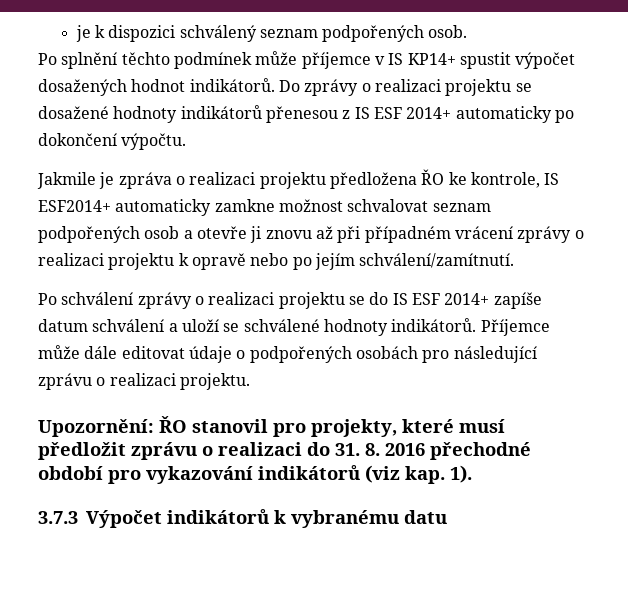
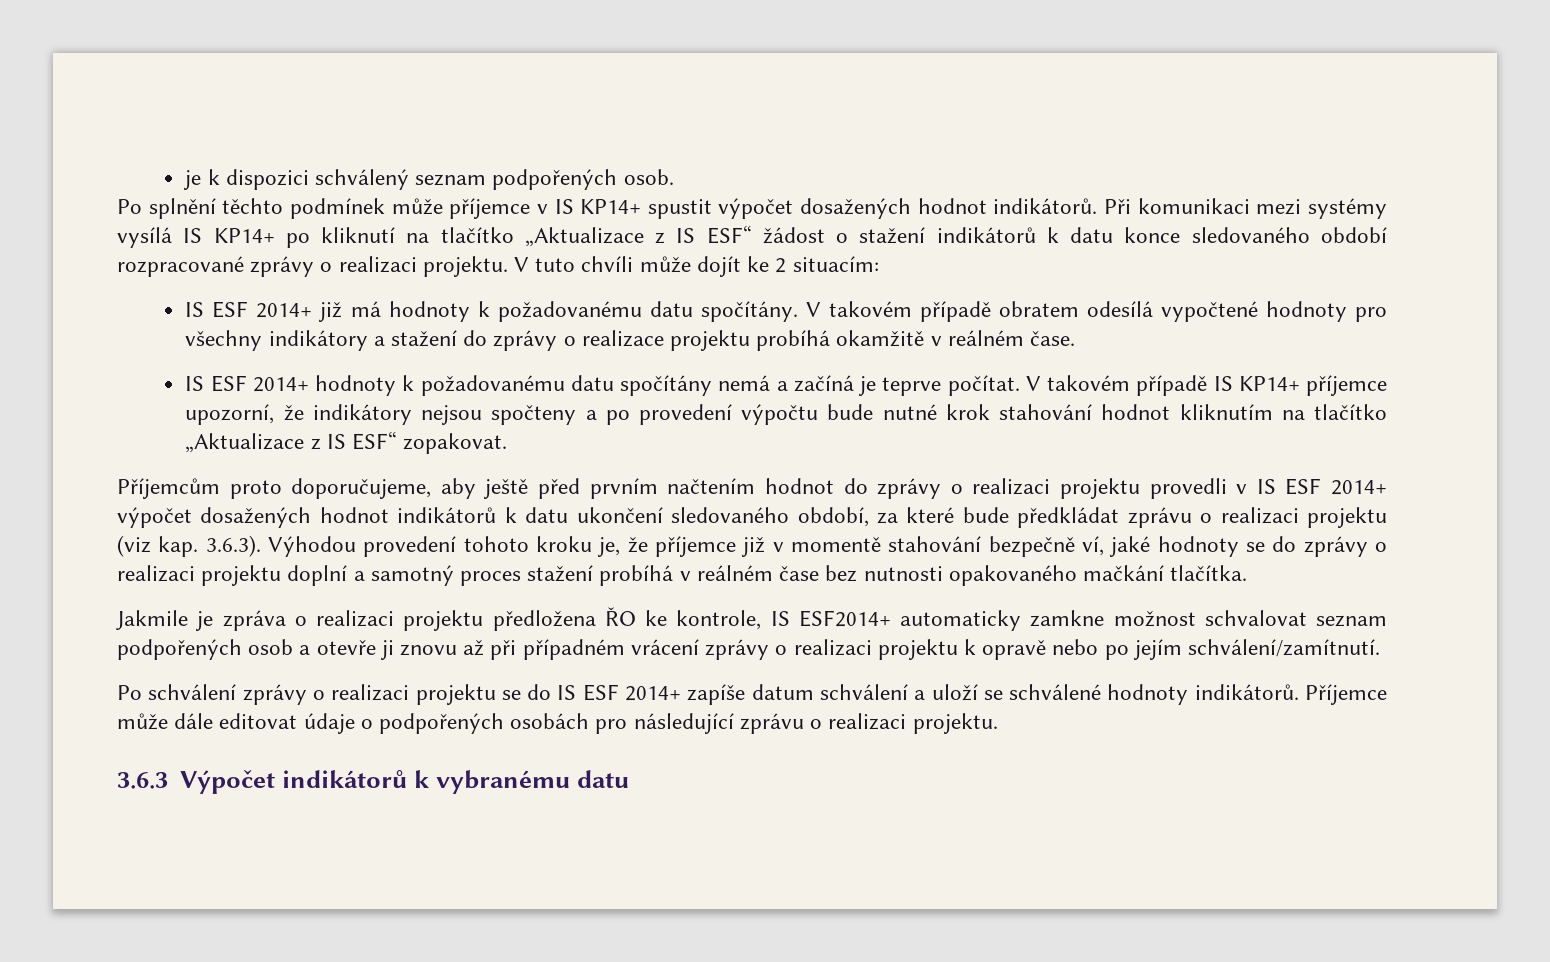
- Do zprávy o realizaci projektu se dosažené hodnoty indikátorů přenesou z IS ESF 2014+ automaticky po dokončení výpočtu.
+ Při komunikaci mezi systémy vysílá IS KP14+ po kliknutí na tlačítko „Aktualizace z IS ESF“ žádost o stažení indikátorů k datu konce sledovaného období rozpracované zprávy o realizaci projektu. V tuto chvíli může dojít ke 2 situacím:
+ IS ESF 2014+ již má hodnoty k požadovanému datu spočítány. V takovém případě obratem odesílá vypočtené hodnoty pro všechny indikátory a stažení do zprávy o realizace projektu probíhá okamžitě v reálném čase.
+ IS ESF 2014+ hodnoty k požadovanému datu spočítány nemá a začíná je teprve počítat. V takovém případě IS KP14+ příjemce upozorní, že indikátory nejsou spočteny a po provedení výpočtu bude nutné krok stahování hodnot kliknutím na tlačítko „Aktualizace z IS ESF“ zopakovat.
+ Příjemcům proto doporučujeme, aby ještě před prvním načtením hodnot do zprávy o realizaci projektu provedli v IS ESF 2014+ výpočet dosažených hodnot indikátorů k datu ukončení sledovaného období, za které bude předkládat zprávu o realizaci projektu (viz kap. 3.6.3). Výhodou provedení tohoto kroku je, že příjemce již v momentě stahování bezpečně ví, jaké hodnoty se do zprávy o realizaci projektu doplní a samotný proces stažení probíhá v reálném čase bez nutnosti opakovaného mačkání tlačítka.
- Upozornění: ŘO stanovil pro projekty, které musí předložit zprávu o realizaci do 31. 8. 2016 přechodné období pro vykazování indikátorů (viz kap. 1).
- 3.7.3 Výpočet indikátorů k vybranému datu
+ 3.6.3 Výpočet indikátorů k vybranému datu

